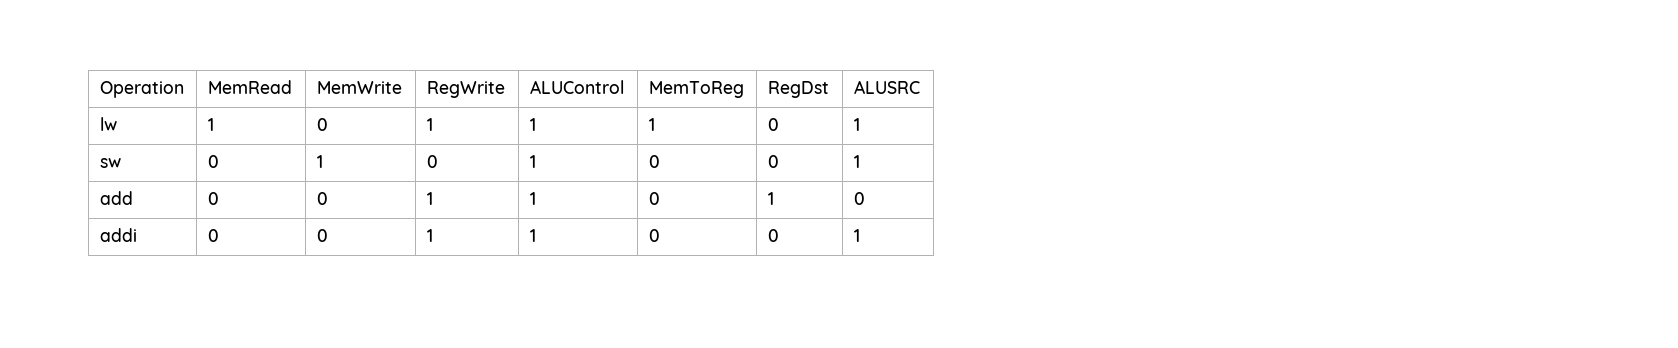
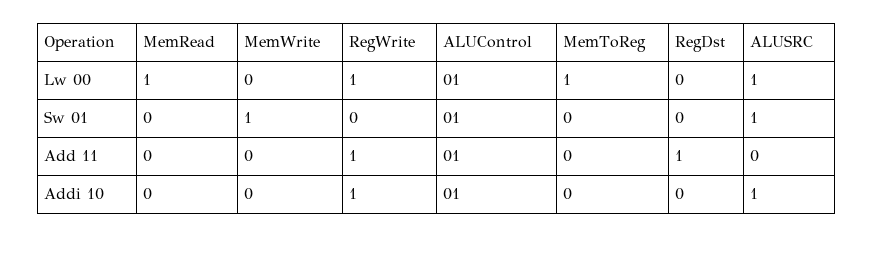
- lw | 1 | 0 | 1 | 1 | 1 | 0 | 1
+ Lw 00 | 1 | 0 | 1 | 01 | 1 | 0 | 1
- sw | 0 | 1 | 0 | 1 | 0 | 0 | 1
+ Sw 01 | 0 | 1 | 0 | 01 | 0 | 0 | 1
- add | 0 | 0 | 1 | 1 | 0 | 1 | 0
+ Add 11 | 0 | 0 | 1 | 01 | 0 | 1 | 0
- addi | 0 | 0 | 1 | 1 | 0 | 0 | 1
+ Addi 10 | 0 | 0 | 1 | 01 | 0 | 0 | 1

